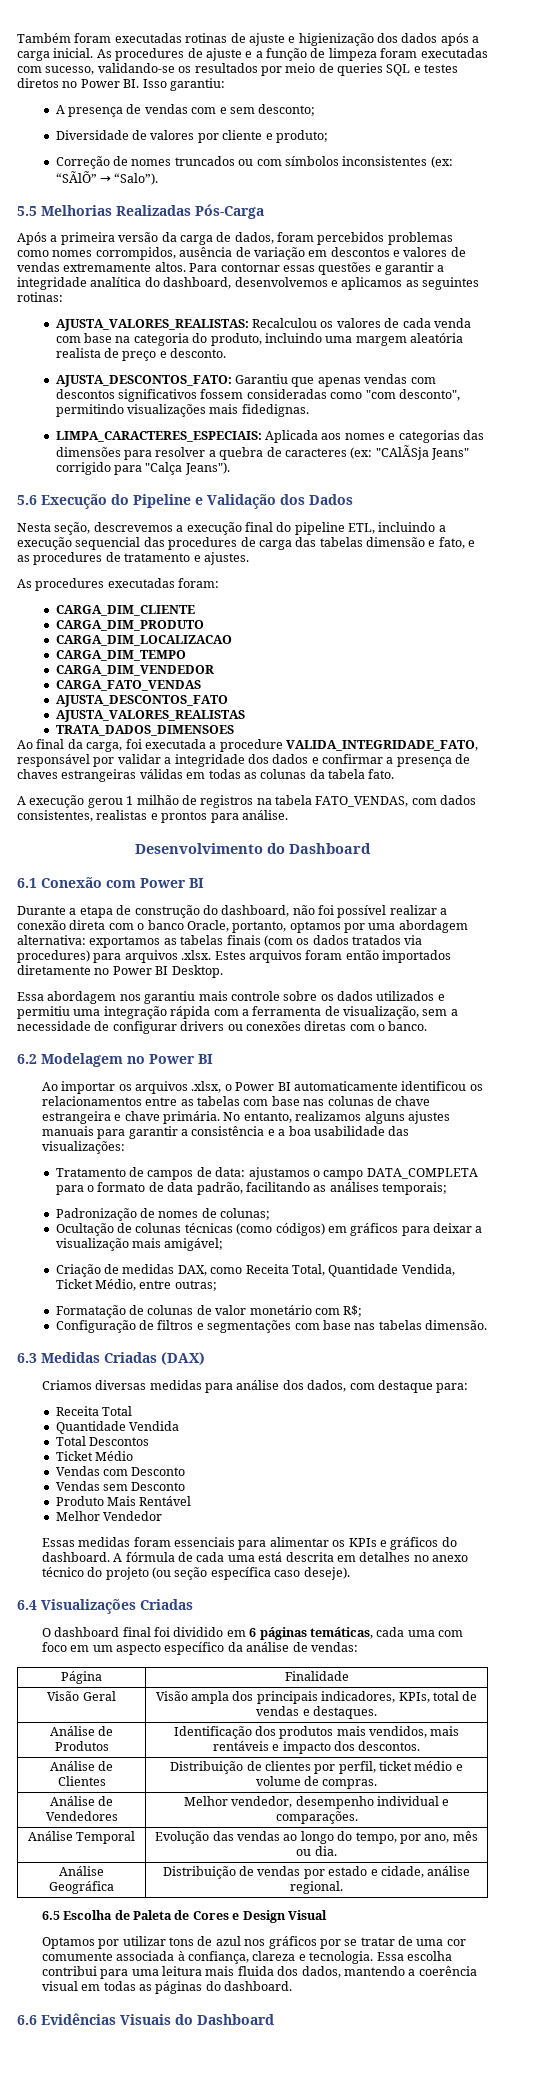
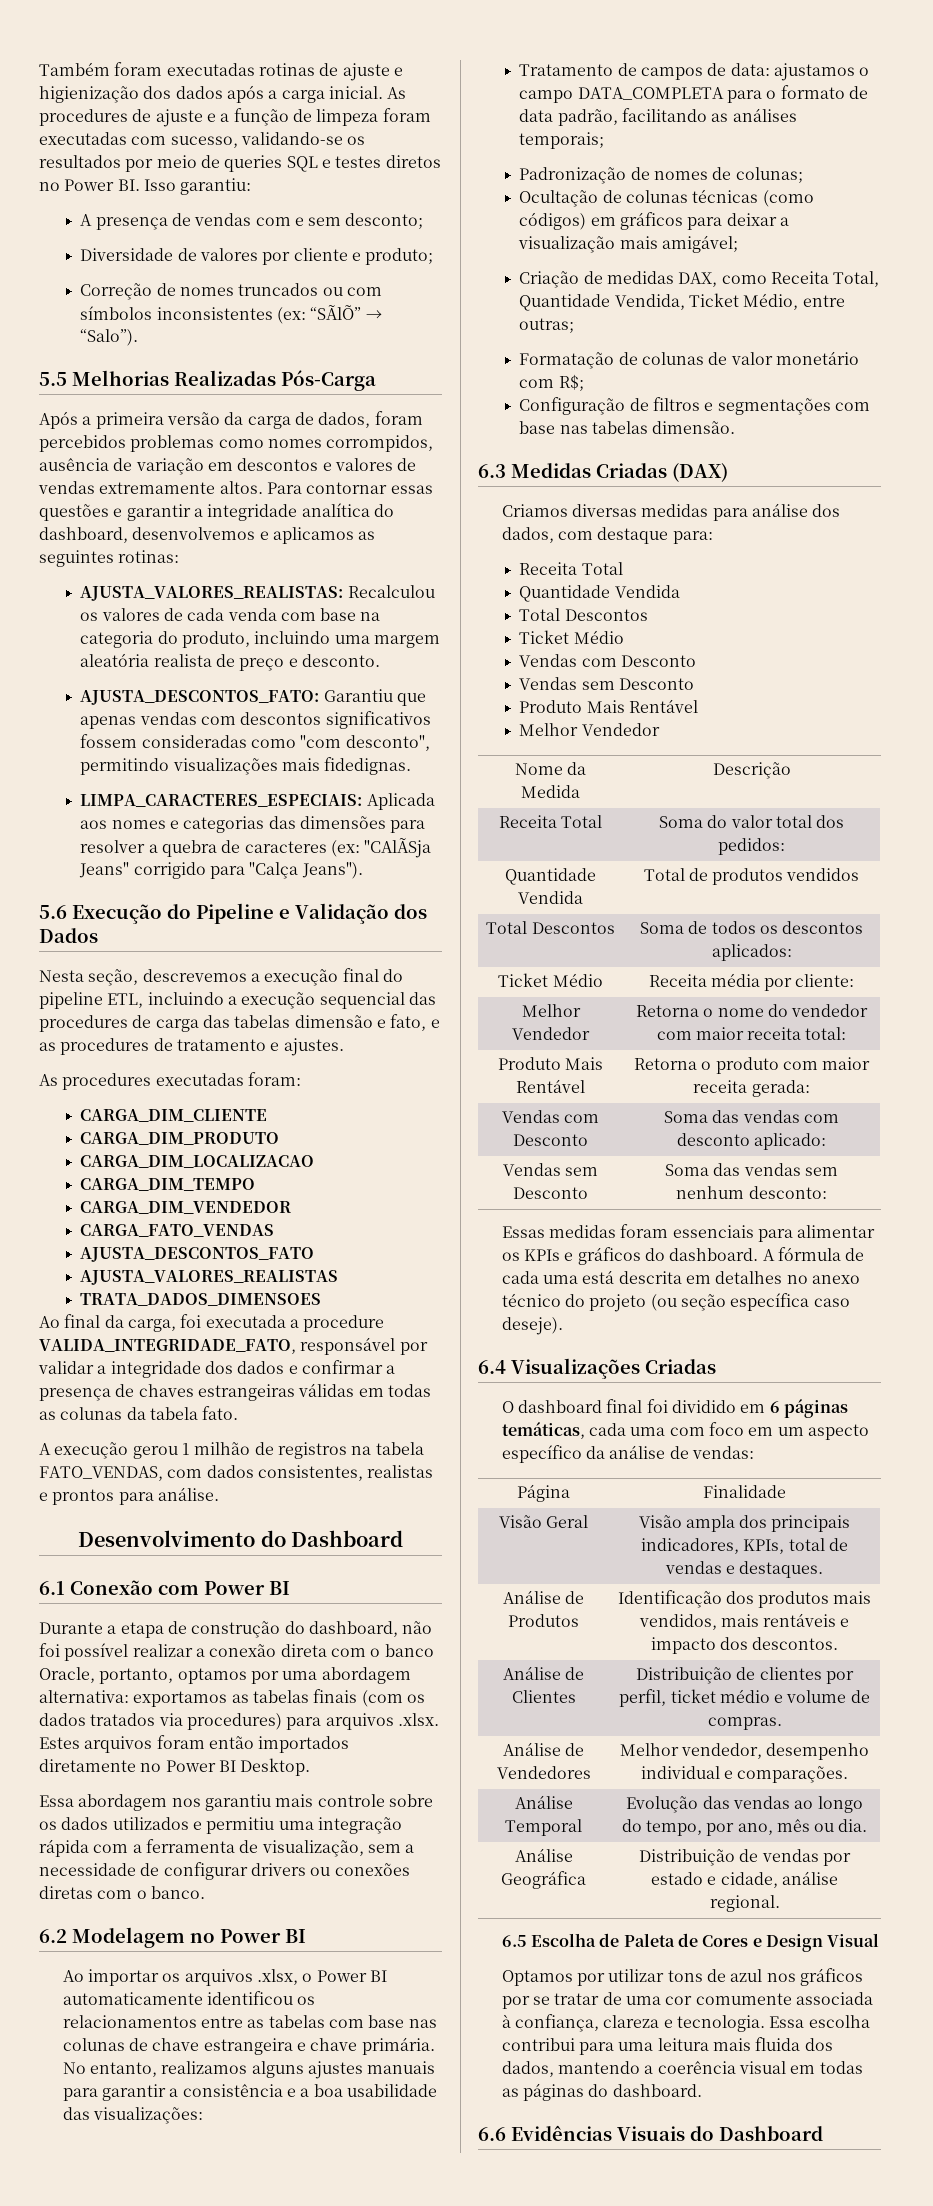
+ Nome da Medida | Descrição
+ Receita Total | Soma do valor total dos pedidos:
+ Quantidade Vendida | Total de produtos vendidos
+ Total Descontos | Soma de todos os descontos aplicados:
+ Ticket Médio | Receita média por cliente:
+ Melhor Vendedor | Retorna o nome do vendedor com maior receita total:
+ Produto Mais Rentável | Retorna o produto com maior receita gerada:
+ Vendas com Desconto | Soma das vendas com desconto aplicado:
+ Vendas sem Desconto | Soma das vendas sem nenhum desconto:

